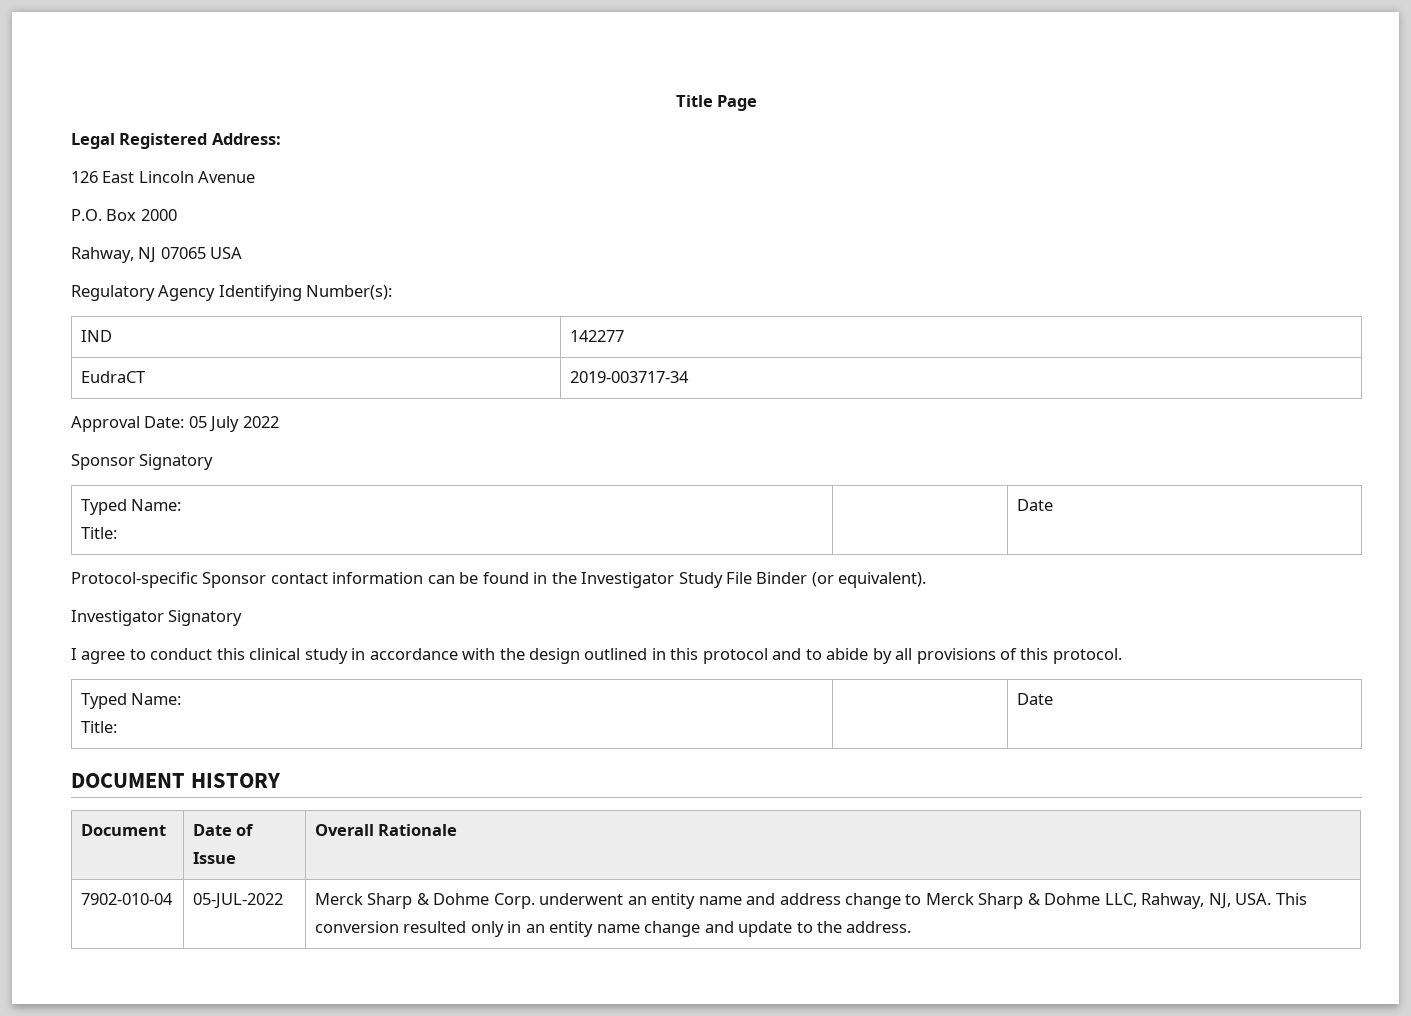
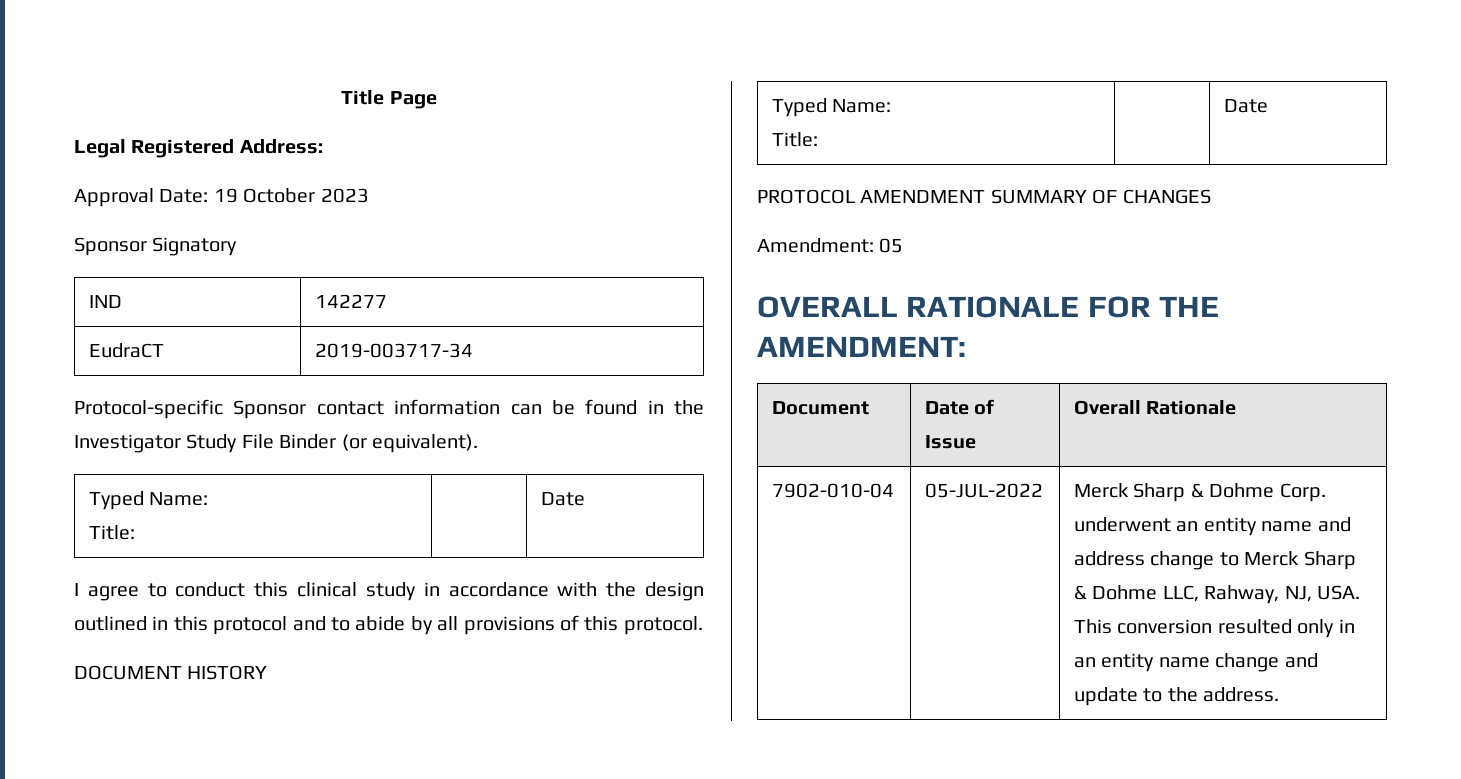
- 126 East Lincoln Avenue
- P.O. Box 2000
- Rahway, NJ 07065 USA
- Regulatory Agency Identifying Number(s):
+ Approval Date: 19 October 2023
+ Sponsor Signatory
  IND | 142277
  EudraCT | 2019-003717-34
- Approval Date: 05 July 2022
- Sponsor Signatory
- Typed Name:
- Title: | | Date
  Protocol-specific Sponsor contact information can be found in the Investigator Study File Binder (or equivalent).
- Investigator Signatory
+ Typed Name:
+ Title: | | Date
  I agree to conduct this clinical study in accordance with the design outlined in this protocol and to abide by all provisions of this protocol.
+ DOCUMENT HISTORY
  Typed Name:
  Title: | | Date
- DOCUMENT HISTORY
+ PROTOCOL AMENDMENT SUMMARY OF CHANGES
+ Amendment: 05
+ OVERALL RATIONALE FOR THE AMENDMENT:

